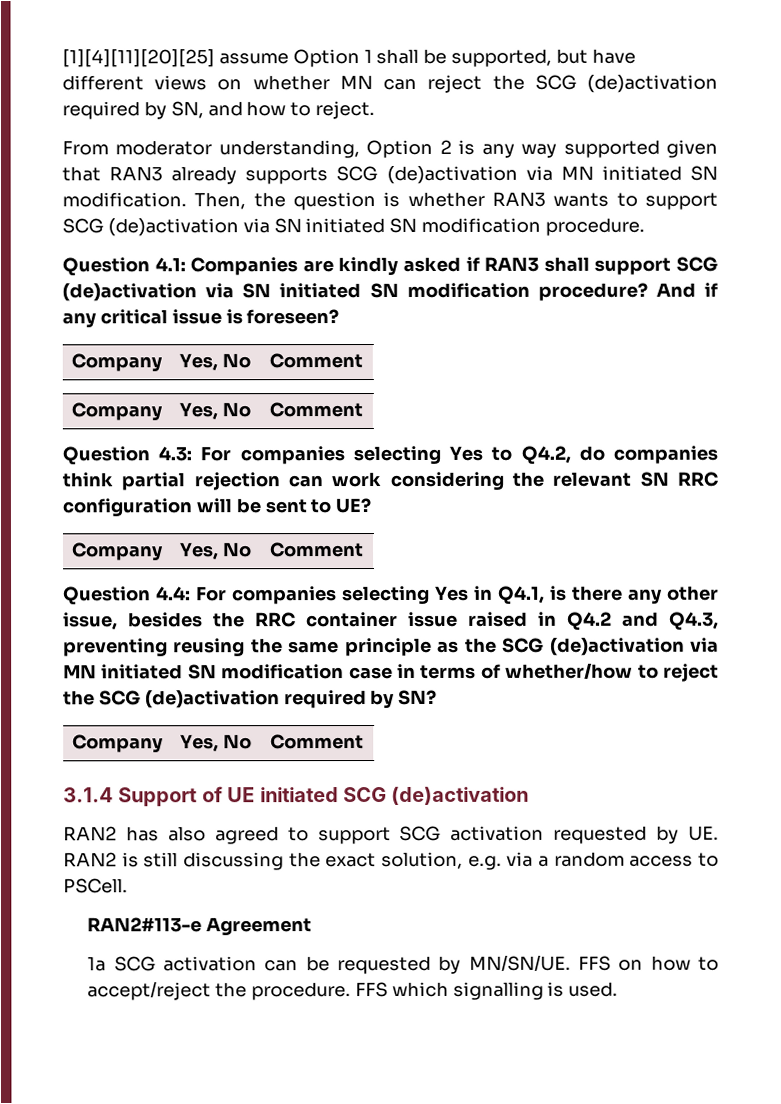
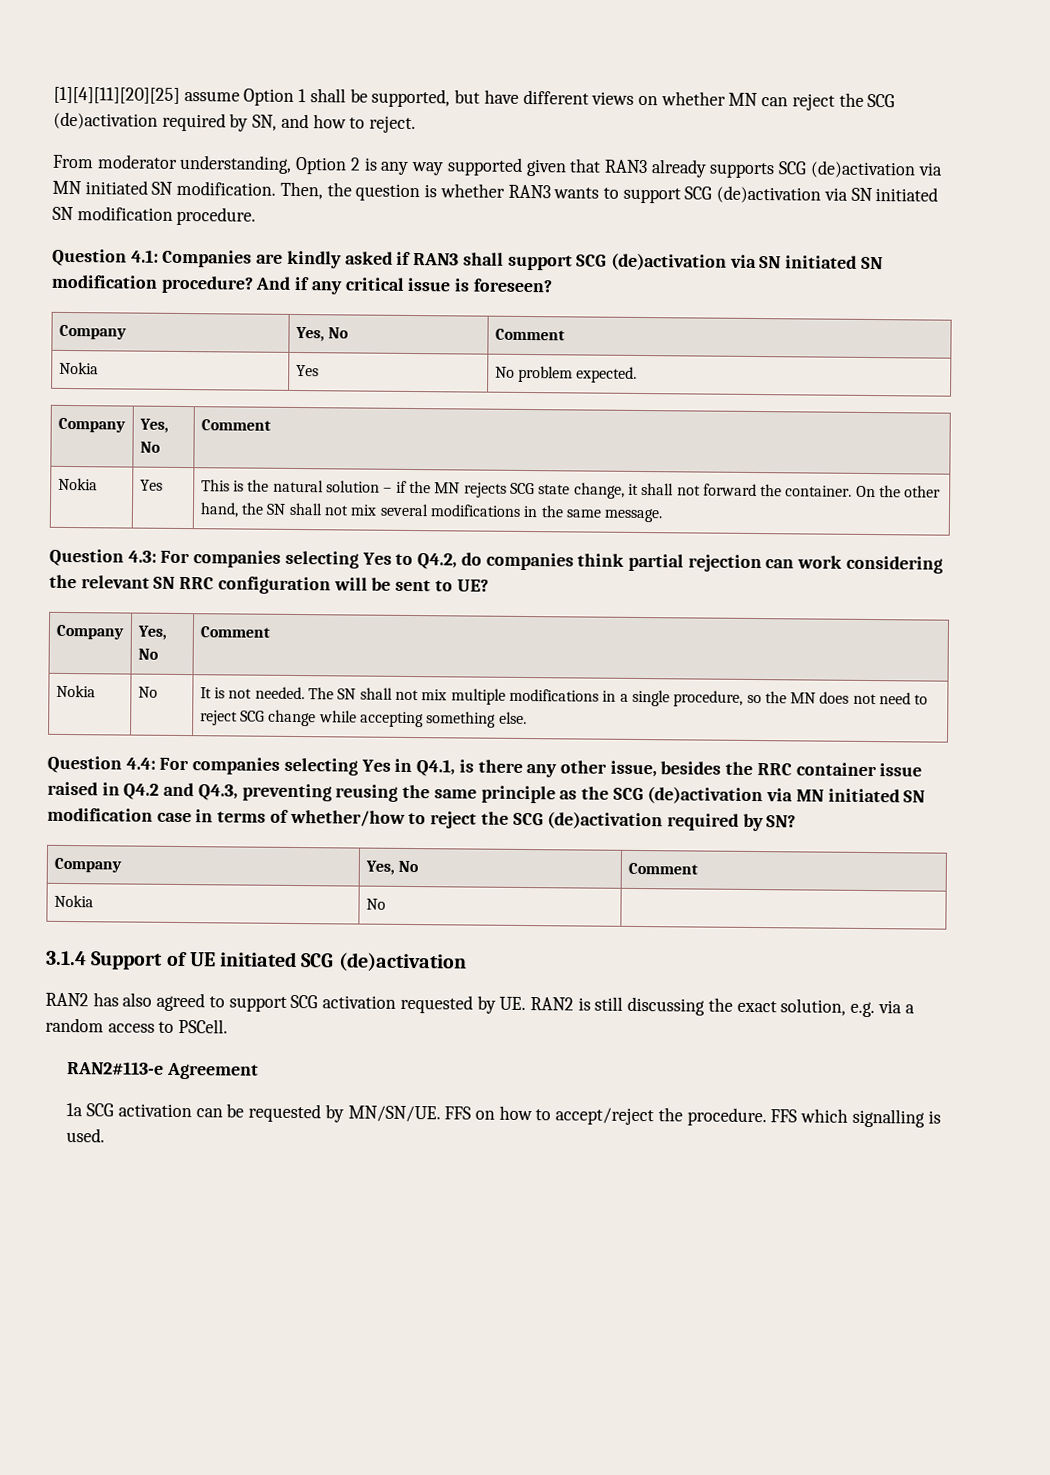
  And if any critical issue is foreseen?
  Company | Yes, No | Comment
+ Nokia | Yes | No problem expected.
  Company | Yes, No | Comment
+ Nokia | Yes | This is the natural solution – if the MN rejects SCG state change, it shall not forward the container. On the other hand, the SN shall not mix several modifications in the same message.
+ Nokia | No | It is not needed. The SN shall not mix multiple modifications in a single procedure, so the MN does not need to reject SCG change while accepting something else.
  Question 4.4: For companies selecting Yes in Q4.1, is there any other issue, besides the RRC container issue raised in Q4.2 and Q4.3, preventing reusing the same principle as the SCG (de)activation via MN initiated SN modification case in terms of whether/how to reject the SCG (de)activation required by SN?
  Company | Yes, No | Comment
+ Nokia | No |

